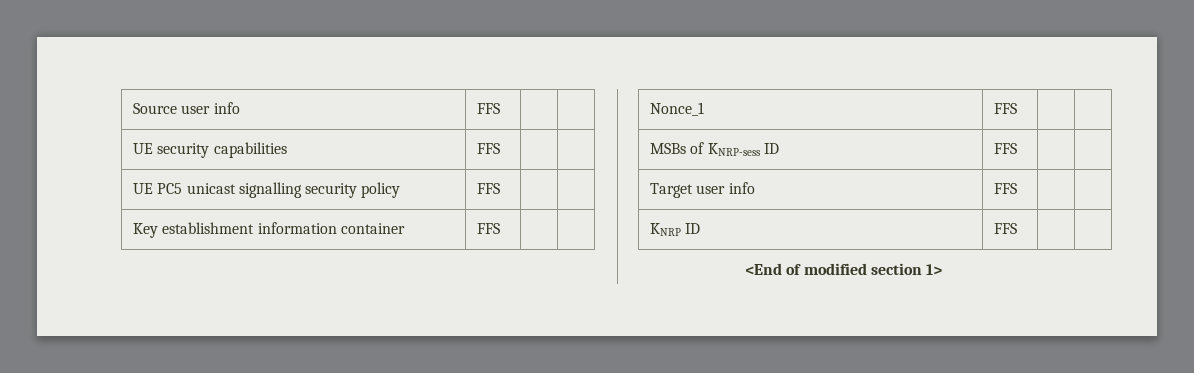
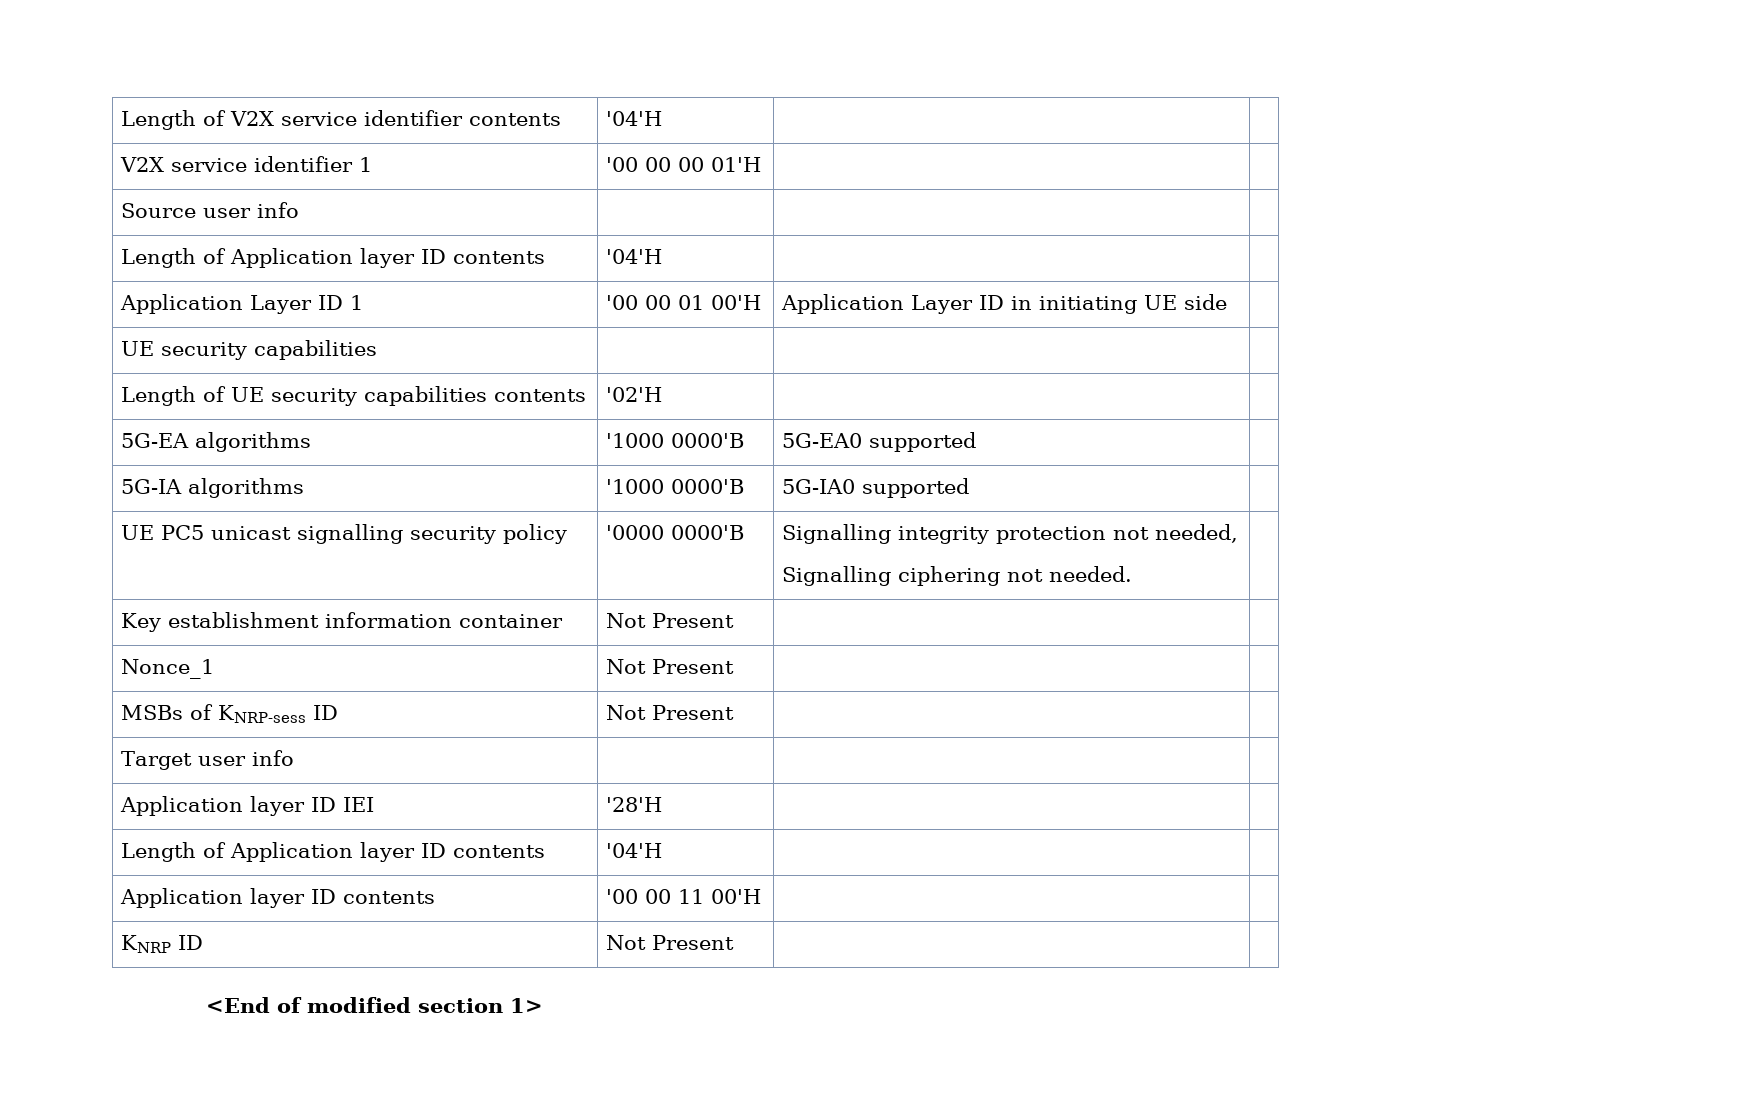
- Source user info | FFS | |
- UE security capabilities | FFS | |
+ Length of V2X service identifier contents | '04'H | |
+ V2X service identifier 1 | '00 00 00 01'H | |
+ Source user info | | |
+ Length of Application layer ID contents | '04'H | |
+ Application Layer ID 1 | '00 00 01 00'H | Application Layer ID in initiating UE side |
+ UE security capabilities | | |
+ Length of UE security capabilities contents | '02'H | |
+ 5G-EA algorithms | '1000 0000'B | 5G-EA0 supported |
+ 5G-IA algorithms | '1000 0000'B | 5G-IA0 supported |
- UE PC5 unicast signalling security policy | FFS | |
+ UE PC5 unicast signalling security policy | '0000 0000'B | Signalling integrity protection not needed,
+ Signalling ciphering not needed. |
- Key establishment information container | FFS | |
+ Key establishment information container | Not Present | |
- Nonce_1 | FFS | |
+ Nonce_1 | Not Present | |
- MSBs of KNRP-sess ID | FFS | |
+ MSBs of KNRP-sess ID | Not Present | |
- Target user info | FFS | |
+ Target user info | | |
+ Application layer ID IEI | '28'H | |
+ Length of Application layer ID contents | '04'H | |
+ Application layer ID contents | '00 00 11 00'H | |
- KNRP ID | FFS | |
+ KNRP ID | Not Present | |

